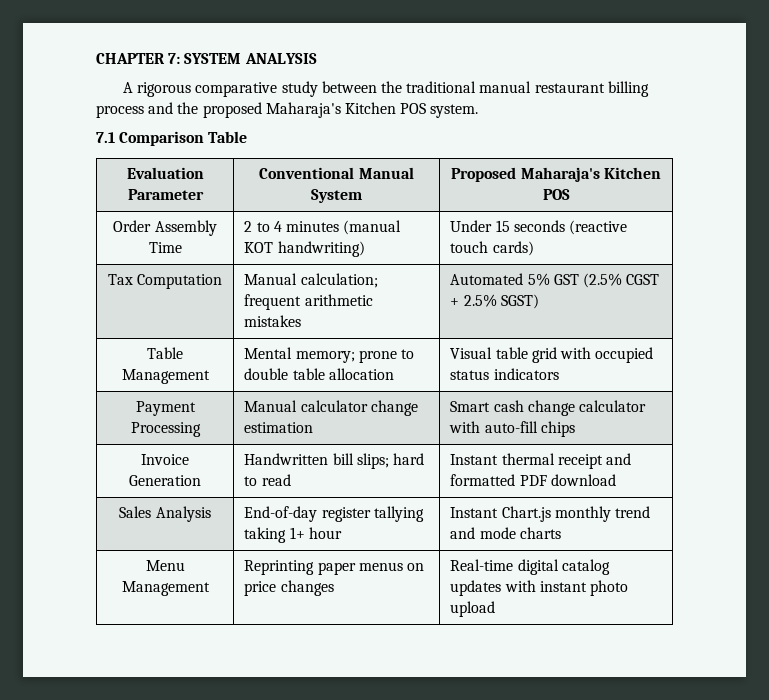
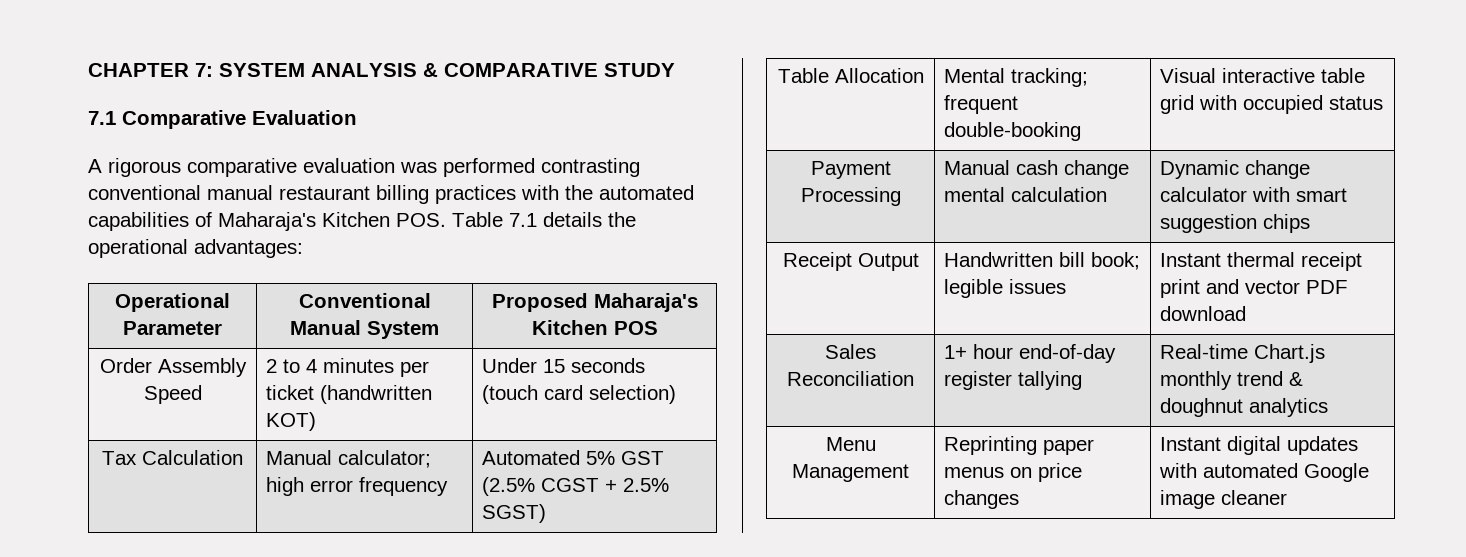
- CHAPTER 7: SYSTEM ANALYSIS
- A rigorous comparative study between the traditional manual restaurant billing process and the proposed Maharaja's Kitchen POS system.
- 7.1 Comparison Table
- Evaluation Parameter | Conventional Manual System | Proposed Maharaja's Kitchen POS
+ CHAPTER 7: SYSTEM ANALYSIS & COMPARATIVE STUDY
+ 7.1 Comparative Evaluation
+ A rigorous comparative evaluation was performed contrasting conventional manual restaurant billing practices with the automated capabilities of Maharaja's Kitchen POS. Table 7.1 details the operational advantages:
+ Operational Parameter | Conventional Manual System | Proposed Maharaja's Kitchen POS
- Order Assembly Time | 2 to 4 minutes (manual KOT handwriting) | Under 15 seconds (reactive touch cards)
+ Order Assembly Speed | 2 to 4 minutes per ticket (handwritten KOT) | Under 15 seconds (touch card selection)
- Tax Computation | Manual calculation; frequent arithmetic mistakes | Automated 5% GST (2.5% CGST + 2.5% SGST)
+ Tax Calculation | Manual calculator; high error frequency | Automated 5% GST (2.5% CGST + 2.5% SGST)
- Table Management | Mental memory; prone to double table allocation | Visual table grid with occupied status indicators
+ Table Allocation | Mental tracking; frequent double-booking | Visual interactive table grid with occupied status
- Payment Processing | Manual calculator change estimation | Smart cash change calculator with auto-fill chips
+ Payment Processing | Manual cash change mental calculation | Dynamic change calculator with smart suggestion chips
- Invoice Generation | Handwritten bill slips; hard to read | Instant thermal receipt and formatted PDF download
+ Receipt Output | Handwritten bill book; legible issues | Instant thermal receipt print and vector PDF download
- Sales Analysis | End-of-day register tallying taking 1+ hour | Instant Chart.js monthly trend and mode charts
+ Sales Reconciliation | 1+ hour end-of-day register tallying | Real-time Chart.js monthly trend & doughnut analytics
- Menu Management | Reprinting paper menus on price changes | Real-time digital catalog updates with instant photo upload
+ Menu Management | Reprinting paper menus on price changes | Instant digital updates with automated Google image cleaner

